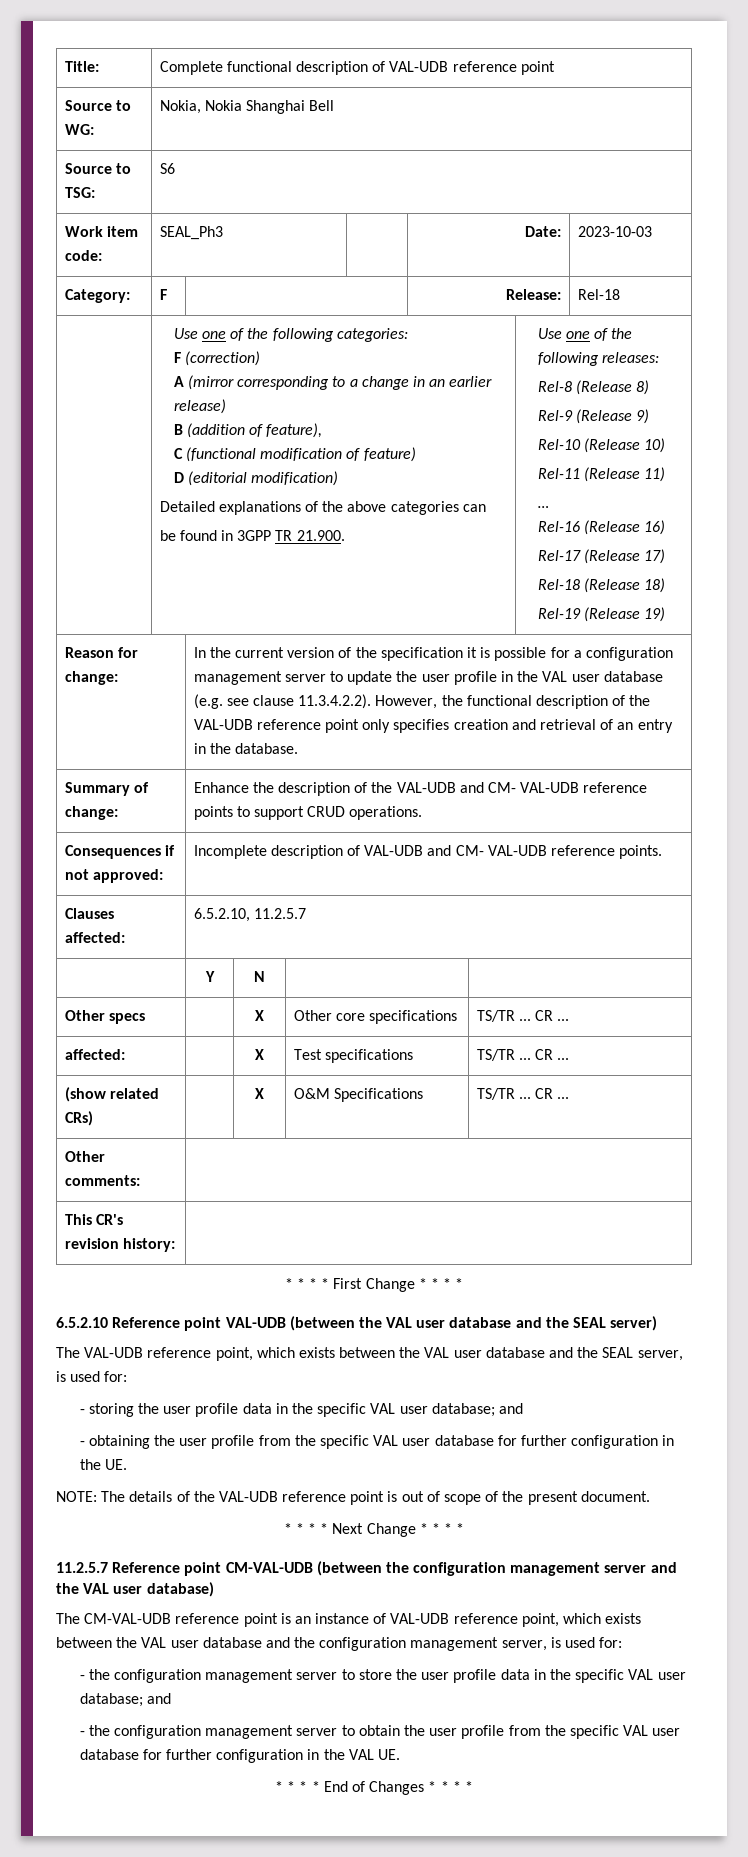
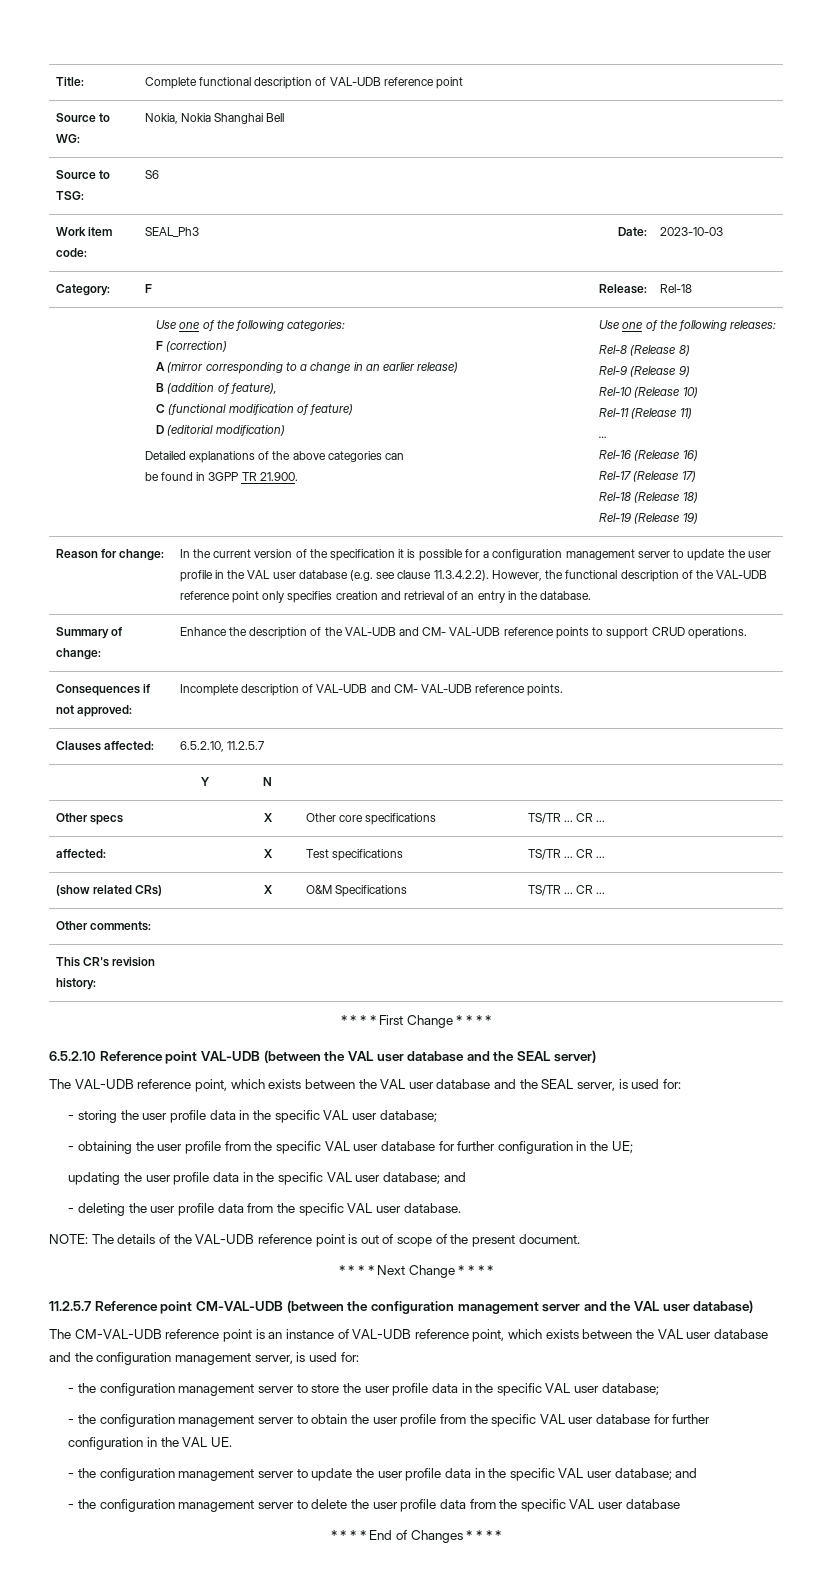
- - storing the user profile data in the specific VAL user database; and
+ - storing the user profile data in the specific VAL user database;
- - obtaining the user profile from the specific VAL user database for further configuration in the UE.
+ - obtaining the user profile from the specific VAL user database for further configuration in the UE;
+ updating the user profile data in the specific VAL user database; and
+ - deleting the user profile data from the specific VAL user database.
- - the configuration management server to store the user profile data in the specific VAL user database; and
+ - the configuration management server to store the user profile data in the specific VAL user database;
+ - the configuration management server to update the user profile data in the specific VAL user database; and
+ - the configuration management server to delete the user profile data from the specific VAL user database

